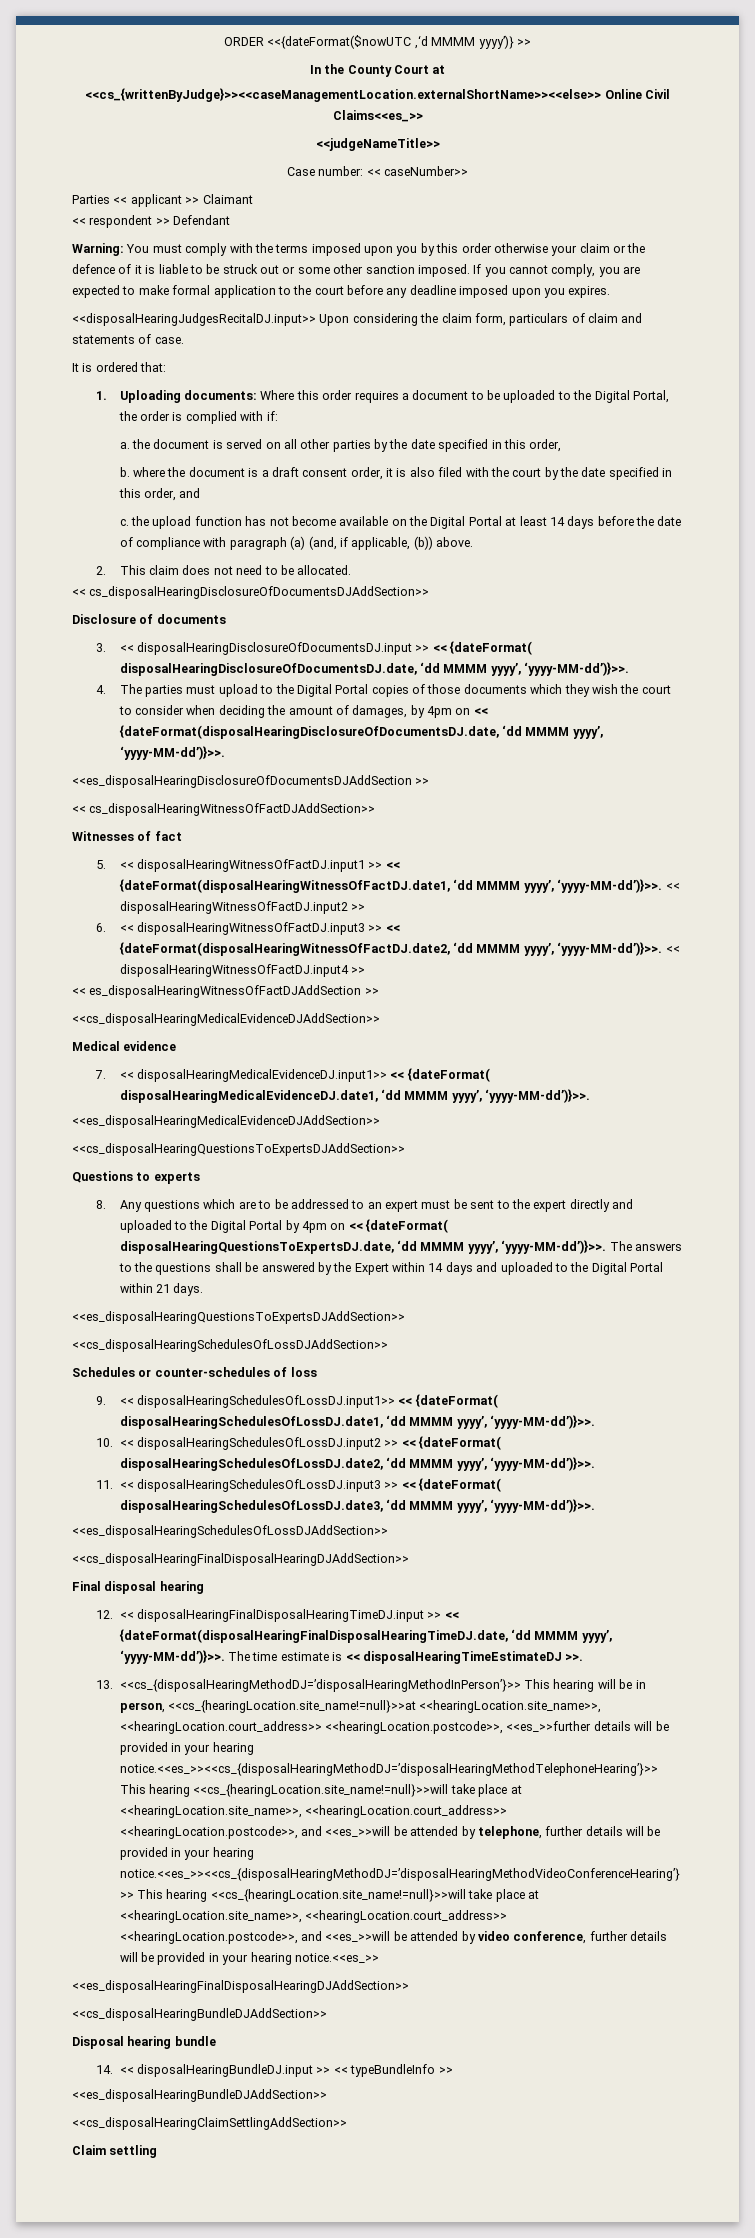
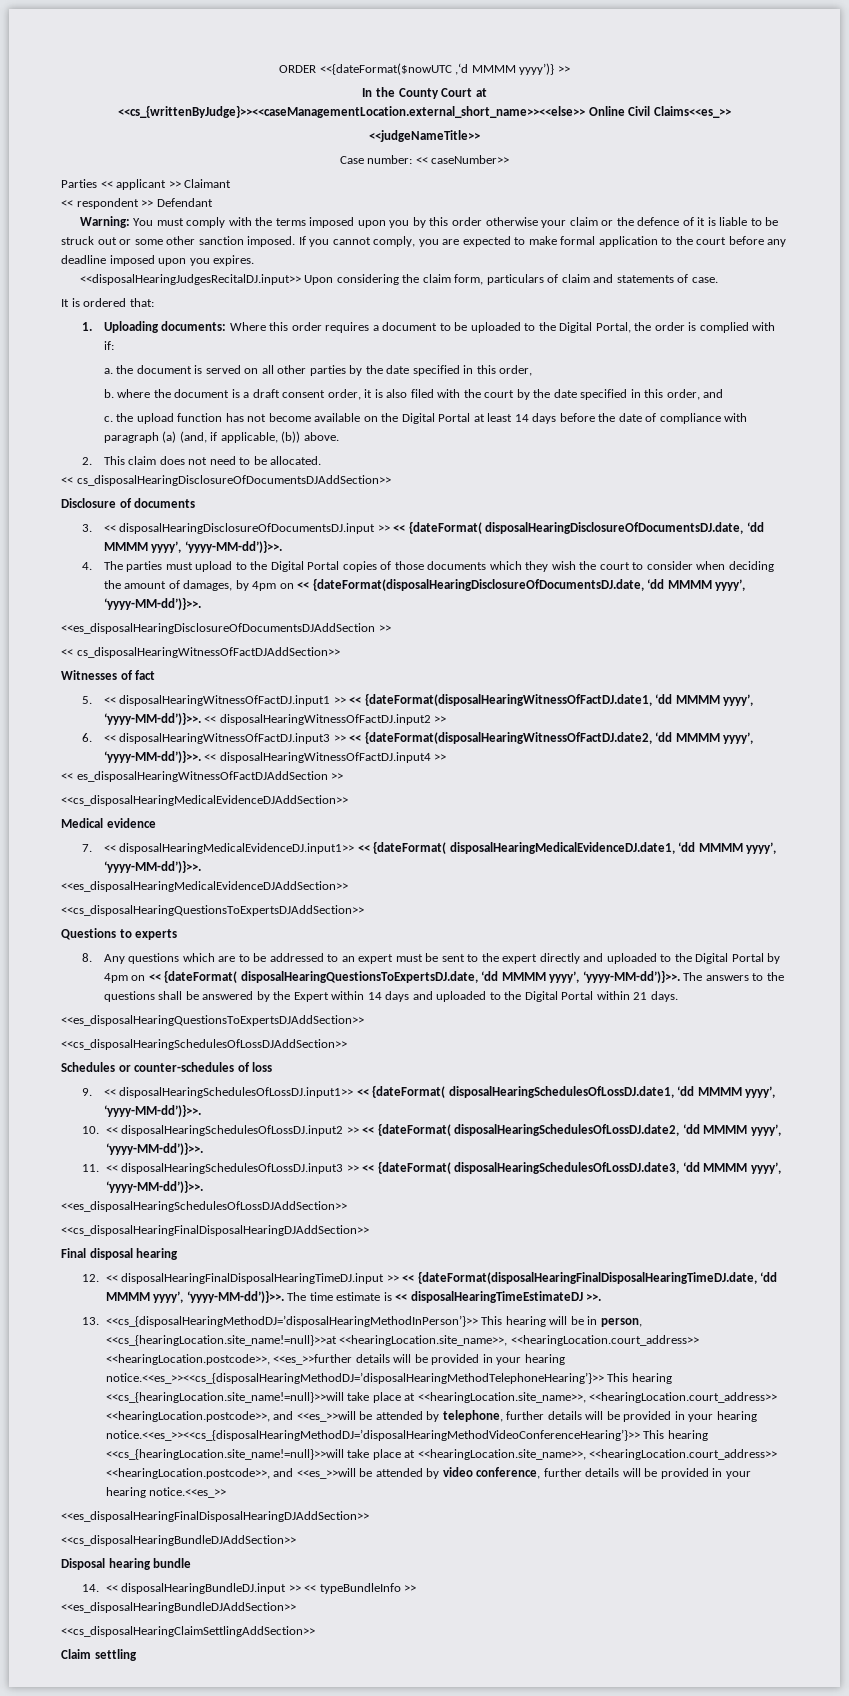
- <<cs_{writtenByJudge}>><<caseManagementLocation.externalShortName>><<else>> Online Civil Claims<<es_>>
+ <<cs_{writtenByJudge}>><<caseManagementLocation.external_short_name>><<else>> Online Civil Claims<<es_>>

